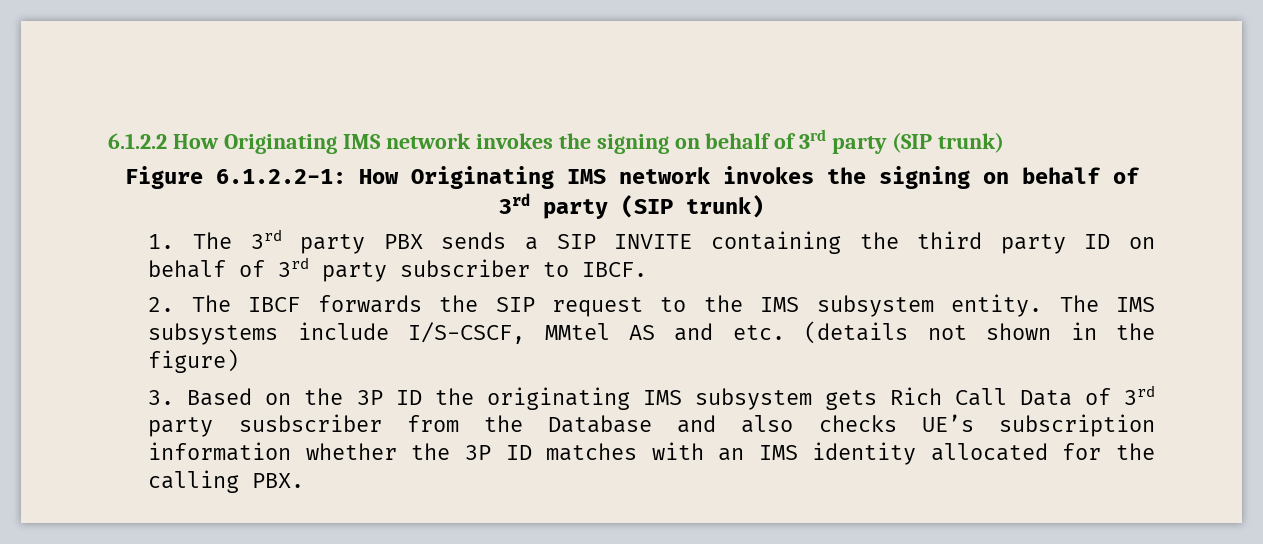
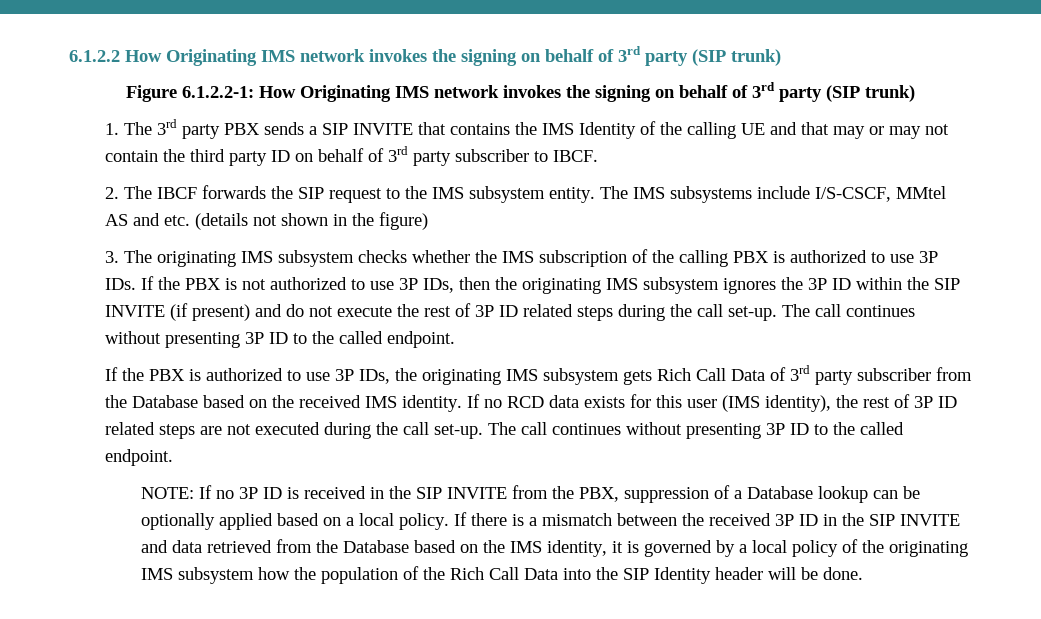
- 1. The 3rd party PBX sends a SIP INVITE containing the third party ID on behalf of 3rd party subscriber to IBCF.
+ 1. The 3rd party PBX sends a SIP INVITE that contains the IMS Identity of the calling UE and that may or may not contain the third party ID on behalf of 3rd party subscriber to IBCF.
- 3. Based on the 3P ID the originating IMS subsystem gets Rich Call Data of 3rd party susbscriber from the Database and also checks UE’s subscription information whether the 3P ID matches with an IMS identity allocated for the calling PBX.
+ 3. The originating IMS subsystem checks whether the IMS subscription of the calling PBX is authorized to use 3P IDs. If the PBX is not authorized to use 3P IDs, then the originating IMS subsystem ignores the 3P ID within the SIP INVITE (if present) and do not execute the rest of 3P ID related steps during the call set-up. The call continues without presenting 3P ID to the called endpoint.
+ If the PBX is authorized to use 3P IDs, the originating IMS subsystem gets Rich Call Data of 3rd party subscriber from the Database based on the received IMS identity. If no RCD data exists for this user (IMS identity), the rest of 3P ID related steps are not executed during the call set-up. The call continues without presenting 3P ID to the called endpoint.
+ NOTE: If no 3P ID is received in the SIP INVITE from the PBX, suppression of a Database lookup can be optionally applied based on a local policy. If there is a mismatch between the received 3P ID in the SIP INVITE and data retrieved from the Database based on the IMS identity, it is governed by a local policy of the originating IMS subsystem how the population of the Rich Call Data into the SIP Identity header will be done.

